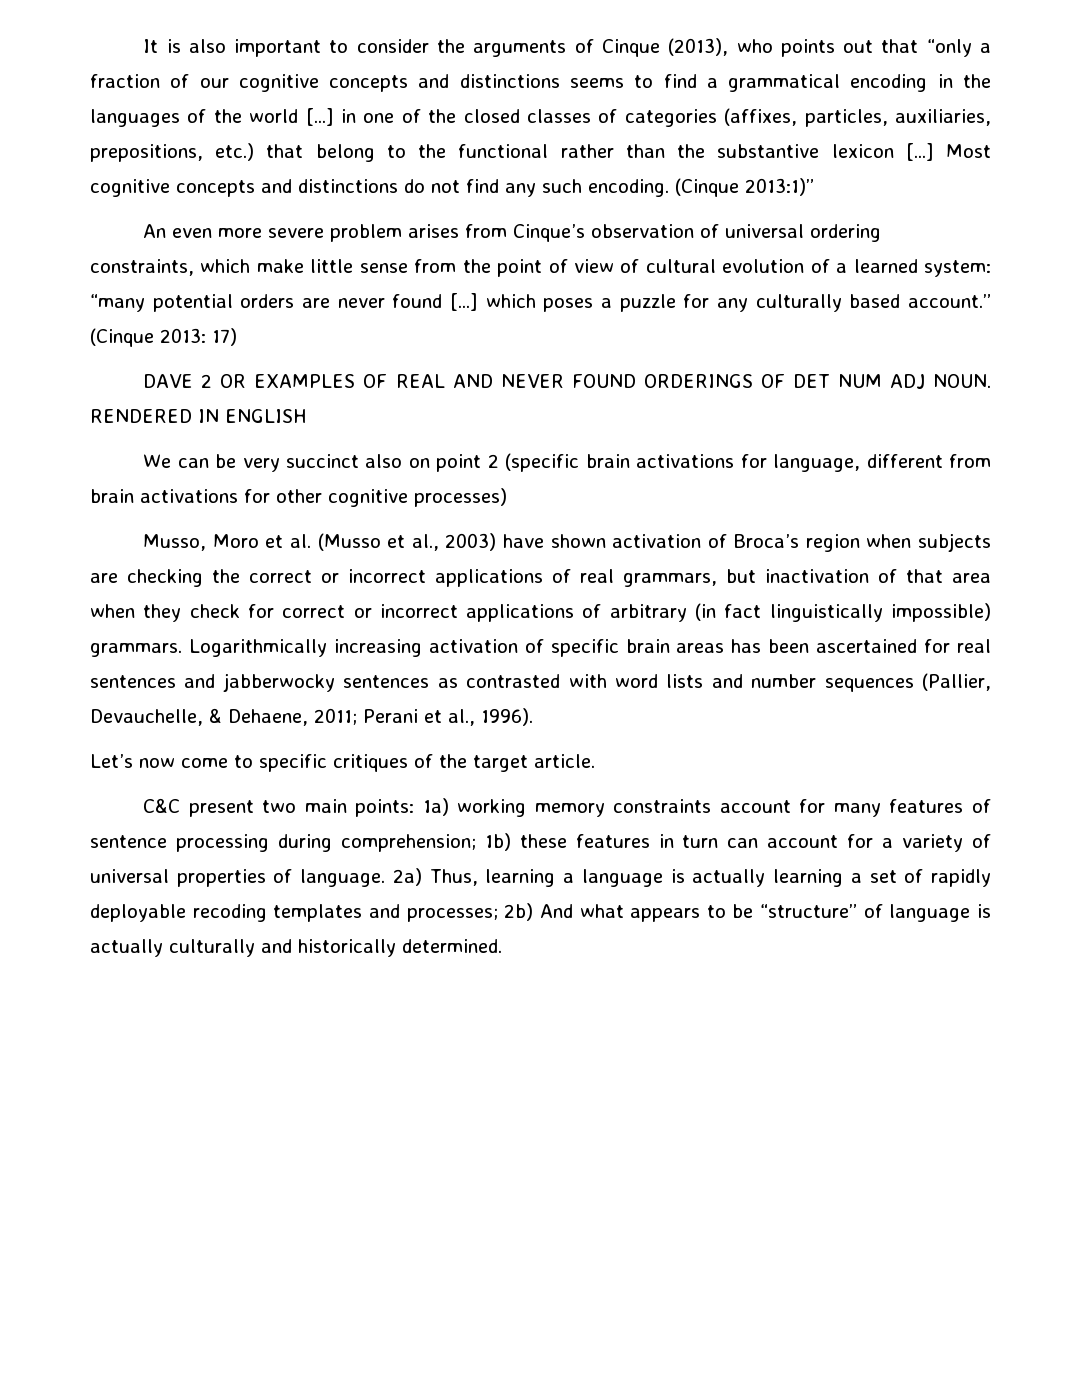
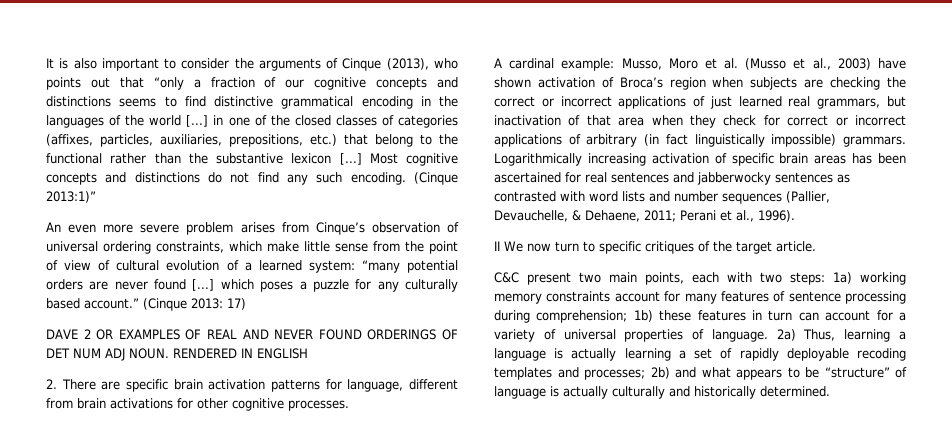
- It is also important to consider the arguments of Cinque (2013), who points out that “only a fraction of our cognitive concepts and distinctions seems to find a grammatical encoding in the languages of the world [...] in one of the closed classes of categories (affixes, particles, auxiliaries, prepositions, etc.) that belong to the functional rather than the substantive lexicon [...]
+ It is also important to consider the arguments of Cinque (2013), who points out that “only a fraction of our cognitive concepts and distinctions seems to find distinctive grammatical encoding in the languages of the world [...] in one of the closed classes of categories (affixes, particles, auxiliaries, prepositions, etc.) that belong to the functional rather than the substantive lexicon [...]
- We can be very succinct also on point 2 (specific brain activations for language, different from brain activations for other cognitive processes)
- Musso, Moro et al. (Musso et al., 2003) have shown activation of Broca’s region when subjects are checking the correct or incorrect applications of real grammars, but inactivation of that area when they check for correct or incorrect applications of arbitrary (in fact linguistically impossible) grammars.
+ 2. There are specific brain activation patterns for language, different from brain activations for other cognitive processes.
+ A cardinal example: Musso, Moro et al. (Musso et al., 2003) have shown activation of Broca’s region when subjects are checking the correct or incorrect applications of just learned real grammars, but inactivation of that area when they check for correct or incorrect applications of arbitrary (in fact linguistically impossible) grammars.
- Let’s now come to specific critiques of the target article.
+ II We now turn to specific critiques of the target article.
- C&C present two main points: 1a) working memory constraints account for many features of sentence processing during comprehension; 1b) these features in turn can account for a variety of universal properties of language.
+ C&C present two main points, each with two steps: 1a) working memory constraints account for many features of sentence processing during comprehension; 1b) these features in turn can account for a variety of universal properties of language.
- 2a) Thus, learning a language is actually learning a set of rapidly deployable recoding templates and processes; 2b) And what appears to be “structure” of language is actually culturally and historically determined.
+ 2a) Thus, learning a language is actually learning a set of rapidly deployable recoding templates and processes; 2b) and what appears to be “structure” of language is actually culturally and historically determined.

